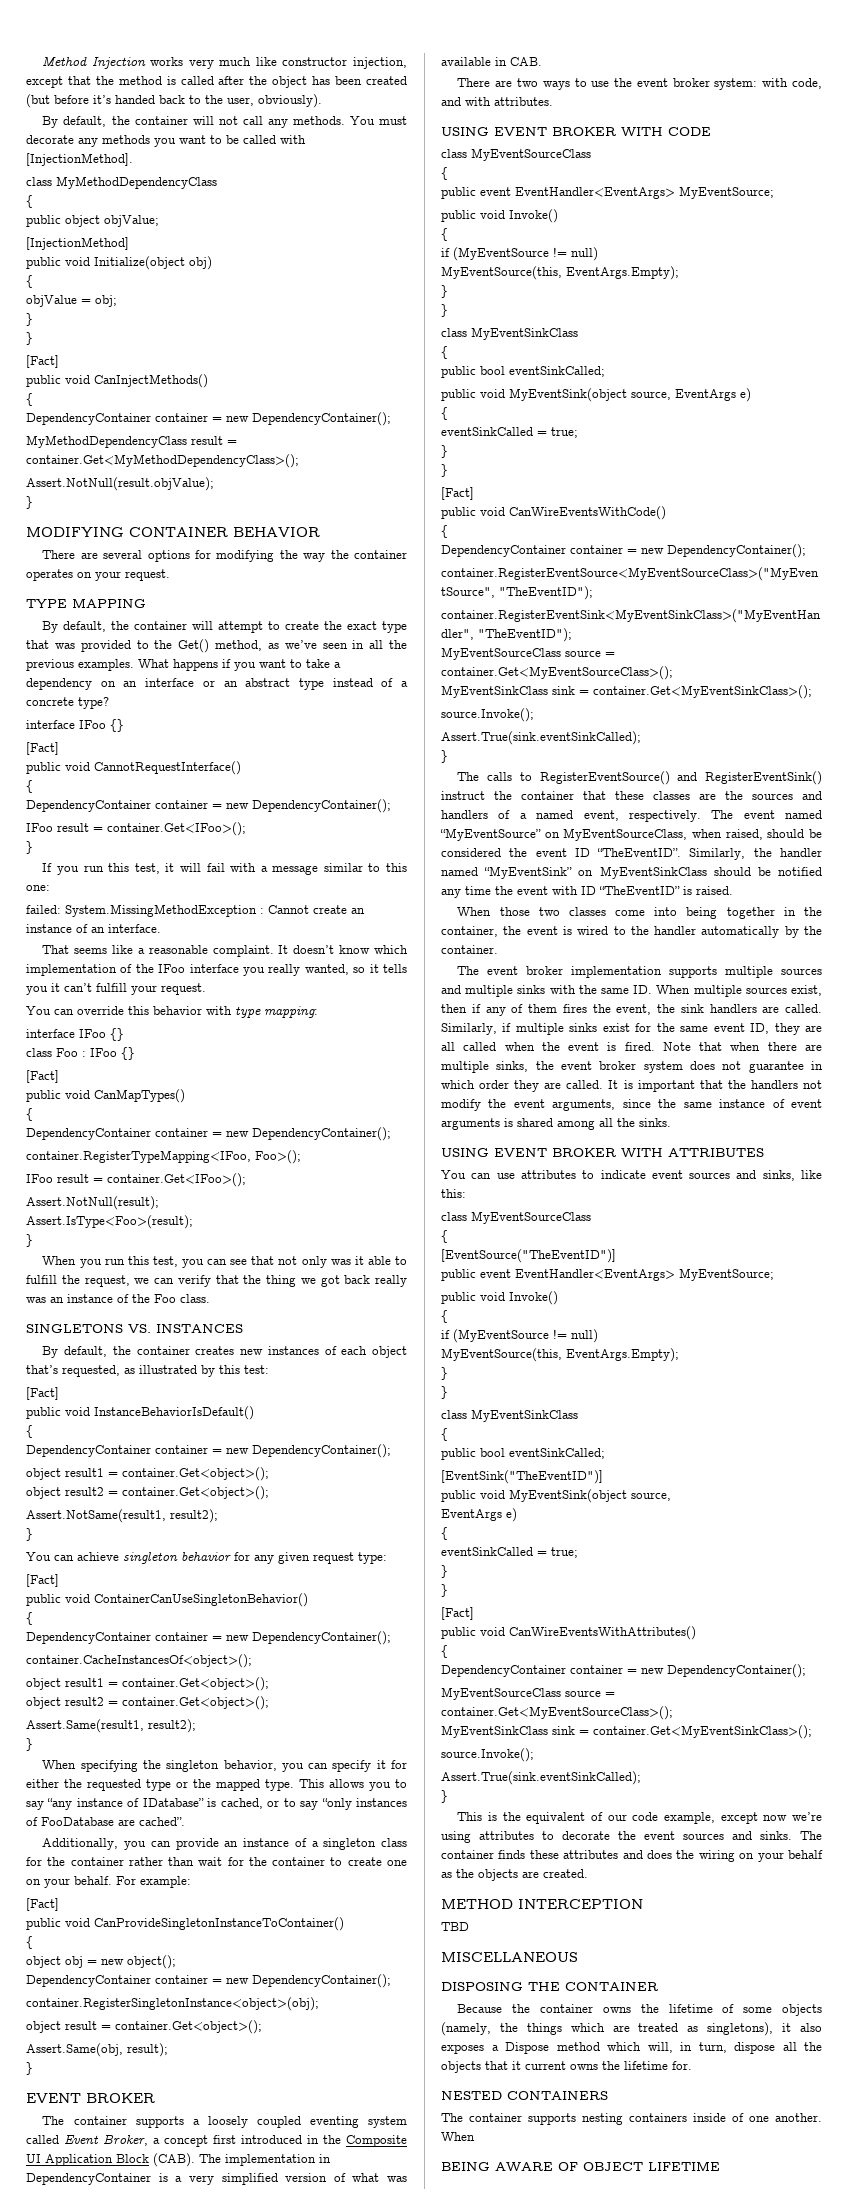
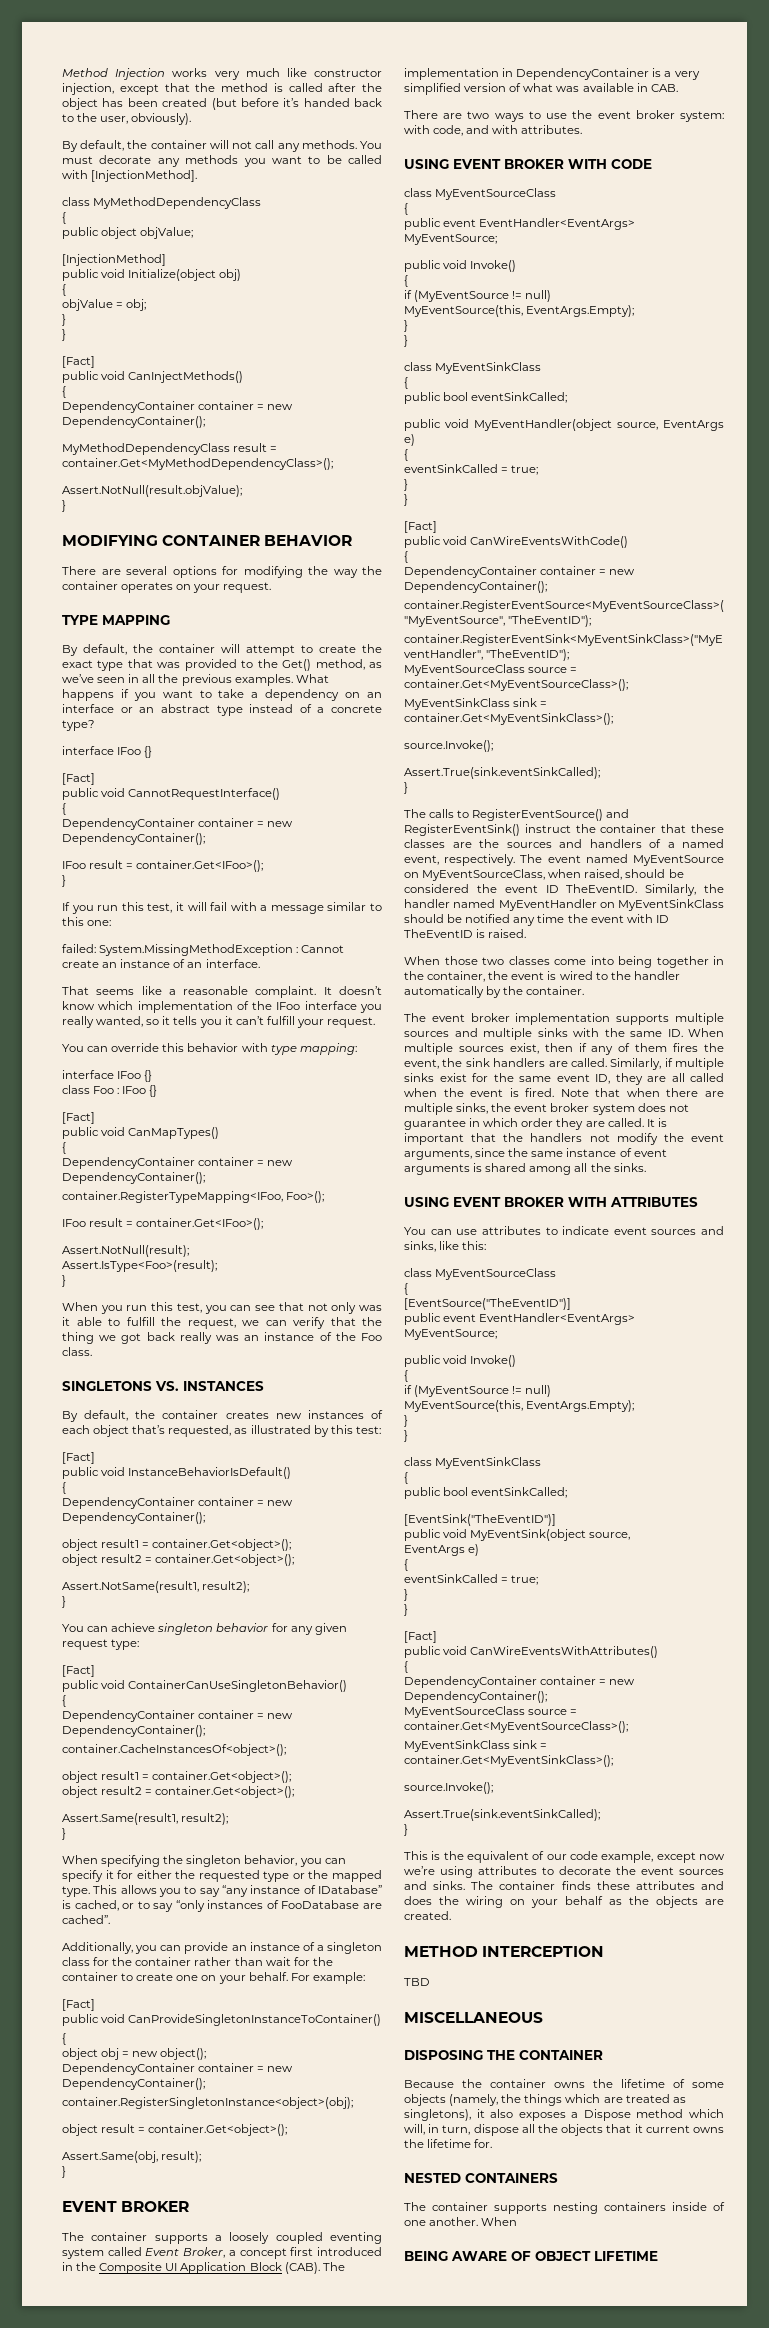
- public void MyEventSink(object source, EventArgs e)
+ public void MyEventHandler(object source, EventArgs e)
- The event named “MyEventSource” on MyEventSourceClass, when raised, should be considered the event ID “TheEventID”.
+ The event named MyEventSource on MyEventSourceClass, when raised, should be considered the event ID TheEventID.
- Similarly, the handler named “MyEventSink” on MyEventSinkClass should be notified any time the event with ID “TheEventID” is raised.
+ Similarly, the handler named MyEventHandler on MyEventSinkClass should be notified any time the event with ID TheEventID is raised.

